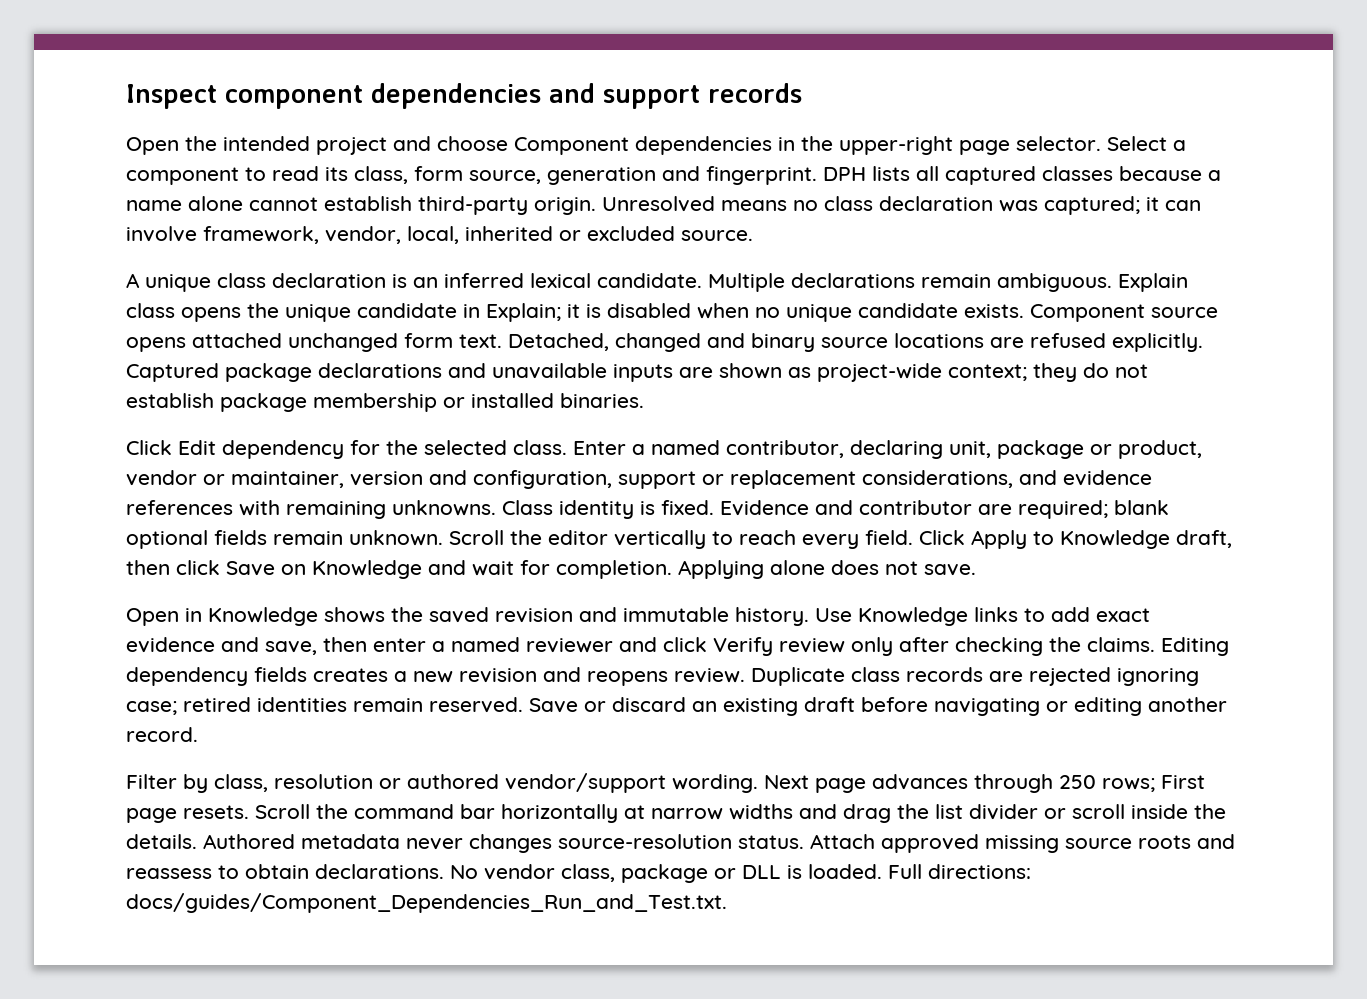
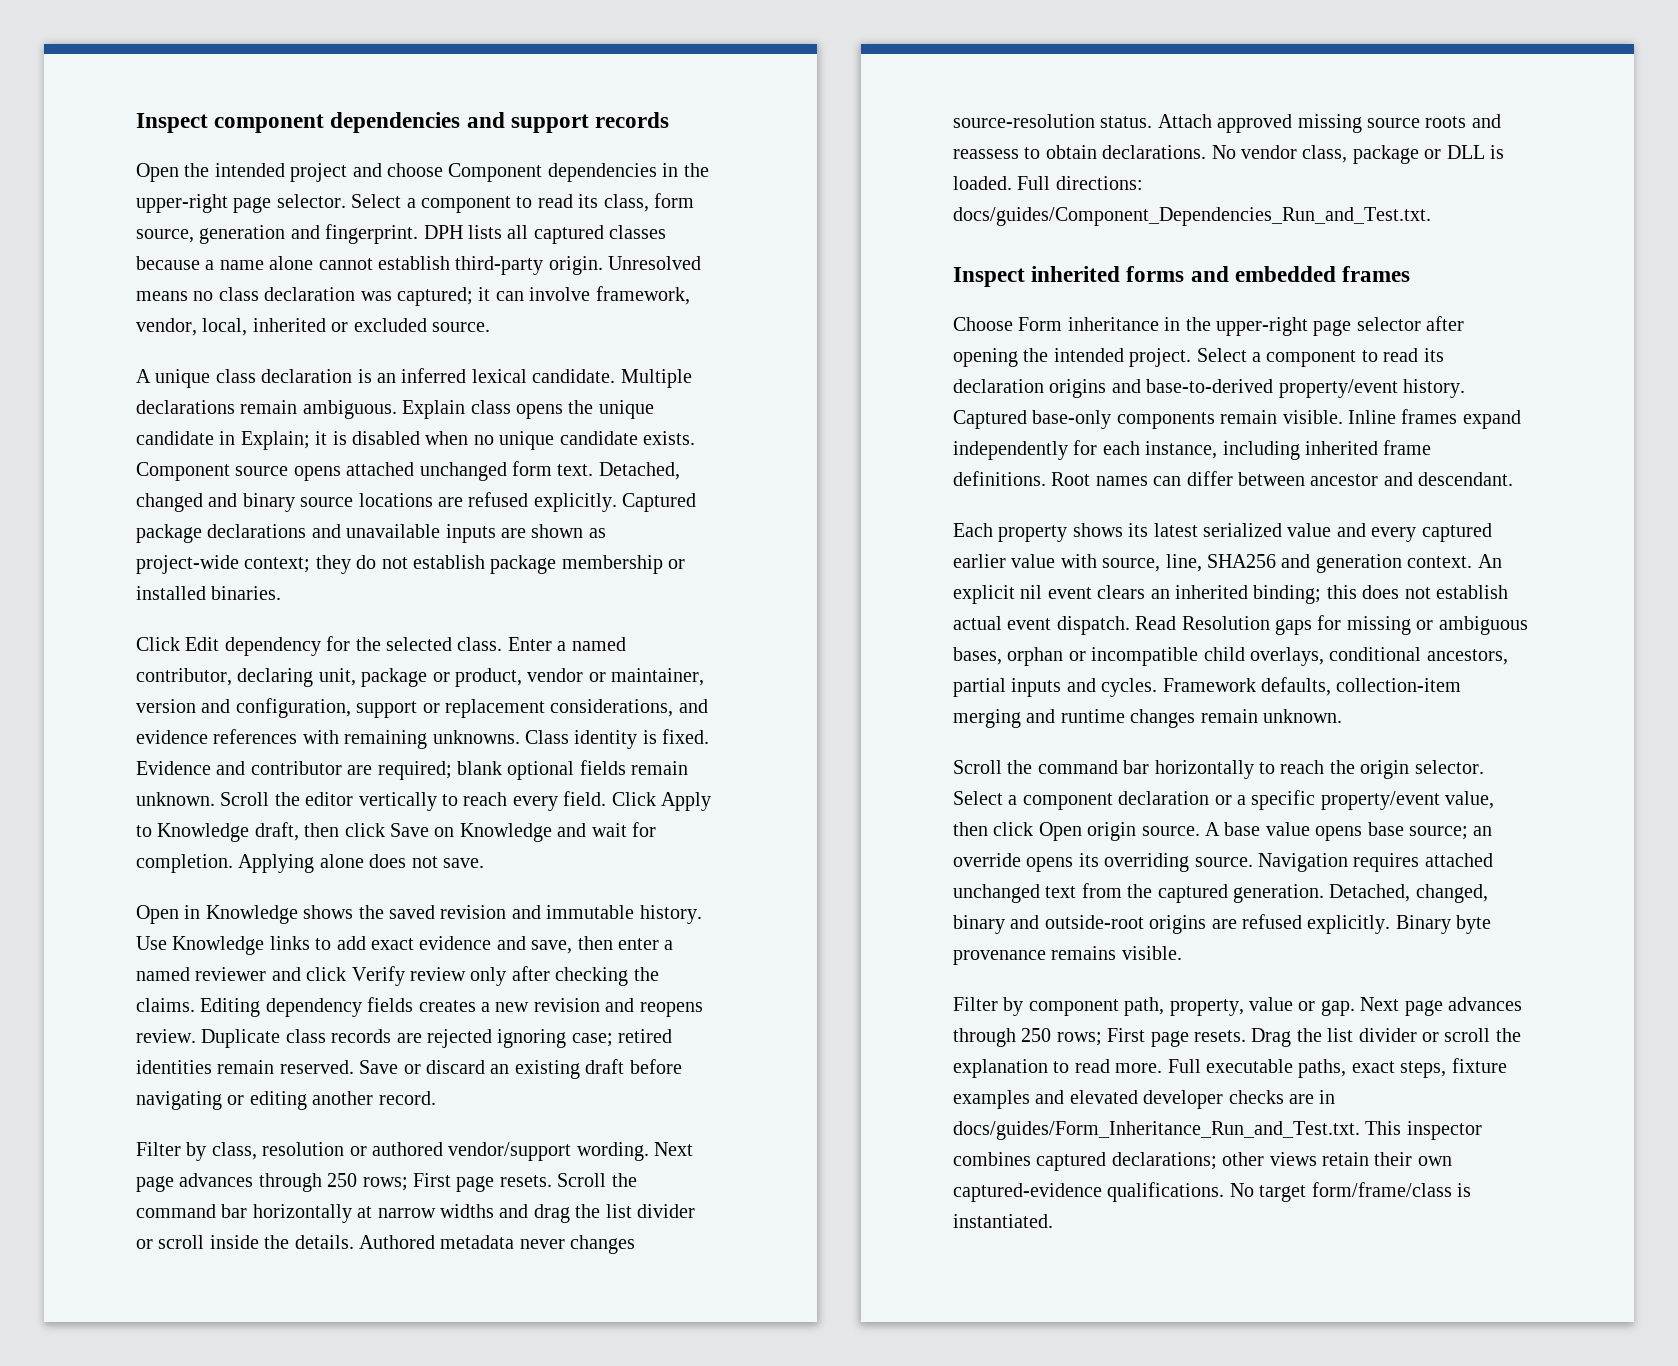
+ Inspect inherited forms and embedded frames
+ Choose Form inheritance in the upper-right page selector after opening the intended project. Select a component to read its declaration origins and base-to-derived property/event history. Captured base-only components remain visible. Inline frames expand independently for each instance, including inherited frame definitions. Root names can differ between ancestor and descendant.
+ Each property shows its latest serialized value and every captured earlier value with source, line, SHA256 and generation context. An explicit nil event clears an inherited binding; this does not establish actual event dispatch. Read Resolution gaps for missing or ambiguous bases, orphan or incompatible child overlays, conditional ancestors, partial inputs and cycles. Framework defaults, collection-item merging and runtime changes remain unknown.
+ Scroll the command bar horizontally to reach the origin selector. Select a component declaration or a specific property/event value, then click Open origin source. A base value opens base source; an override opens its overriding source. Navigation requires attached unchanged text from the captured generation. Detached, changed, binary and outside-root origins are refused explicitly. Binary byte provenance remains visible.
+ Filter by component path, property, value or gap. Next page advances through 250 rows; First page resets. Drag the list divider or scroll the explanation to read more. Full executable paths, exact steps, fixture examples and elevated developer checks are in docs/guides/Form_Inheritance_Run_and_Test.txt. This inspector combines captured declarations; other views retain their own captured-evidence qualifications. No target form/frame/class is instantiated.

